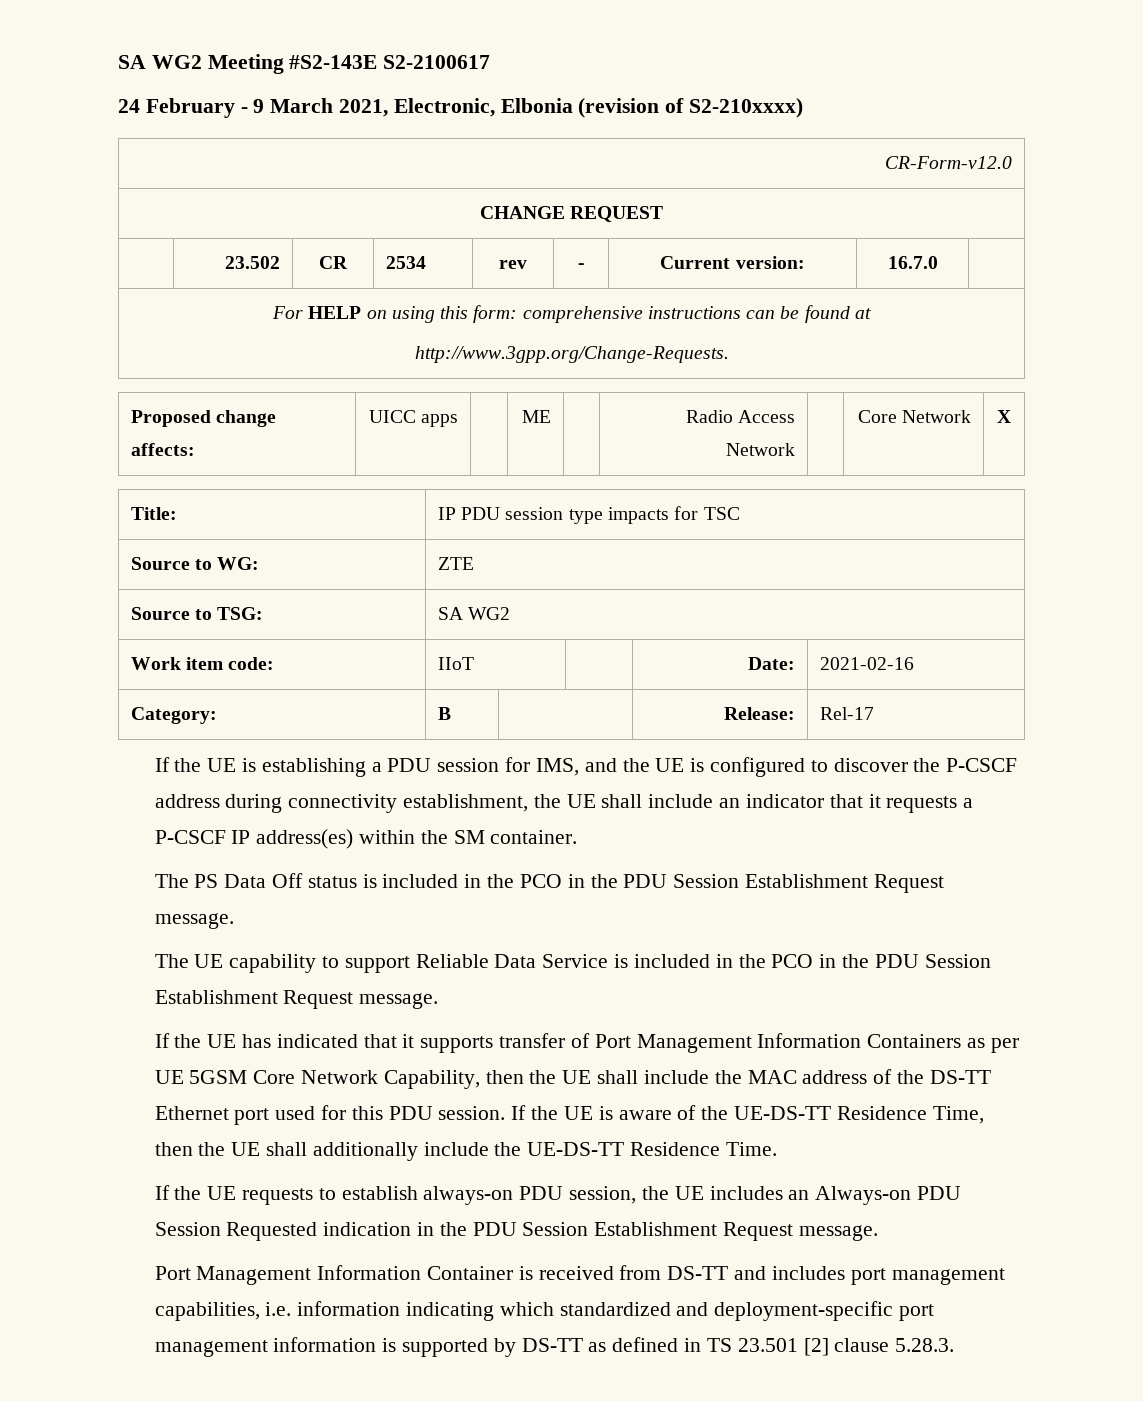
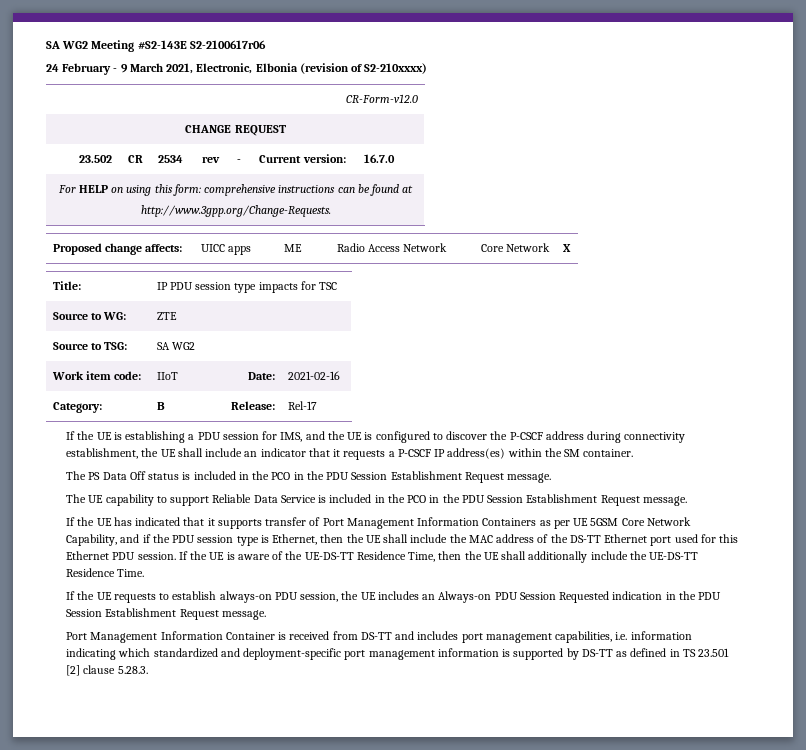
- SA WG2 Meeting #S2-143E S2-2100617
+ SA WG2 Meeting #S2-143E S2-2100617r06
- If the UE has indicated that it supports transfer of Port Management Information Containers as per UE 5GSM Core Network Capability, then the UE shall include the MAC address of the DS-TT Ethernet port used for this PDU session.
+ If the UE has indicated that it supports transfer of Port Management Information Containers as per UE 5GSM Core Network Capability, and if the PDU session type is Ethernet, then the UE shall include the MAC address of the DS-TT Ethernet port used for this Ethernet PDU session.

